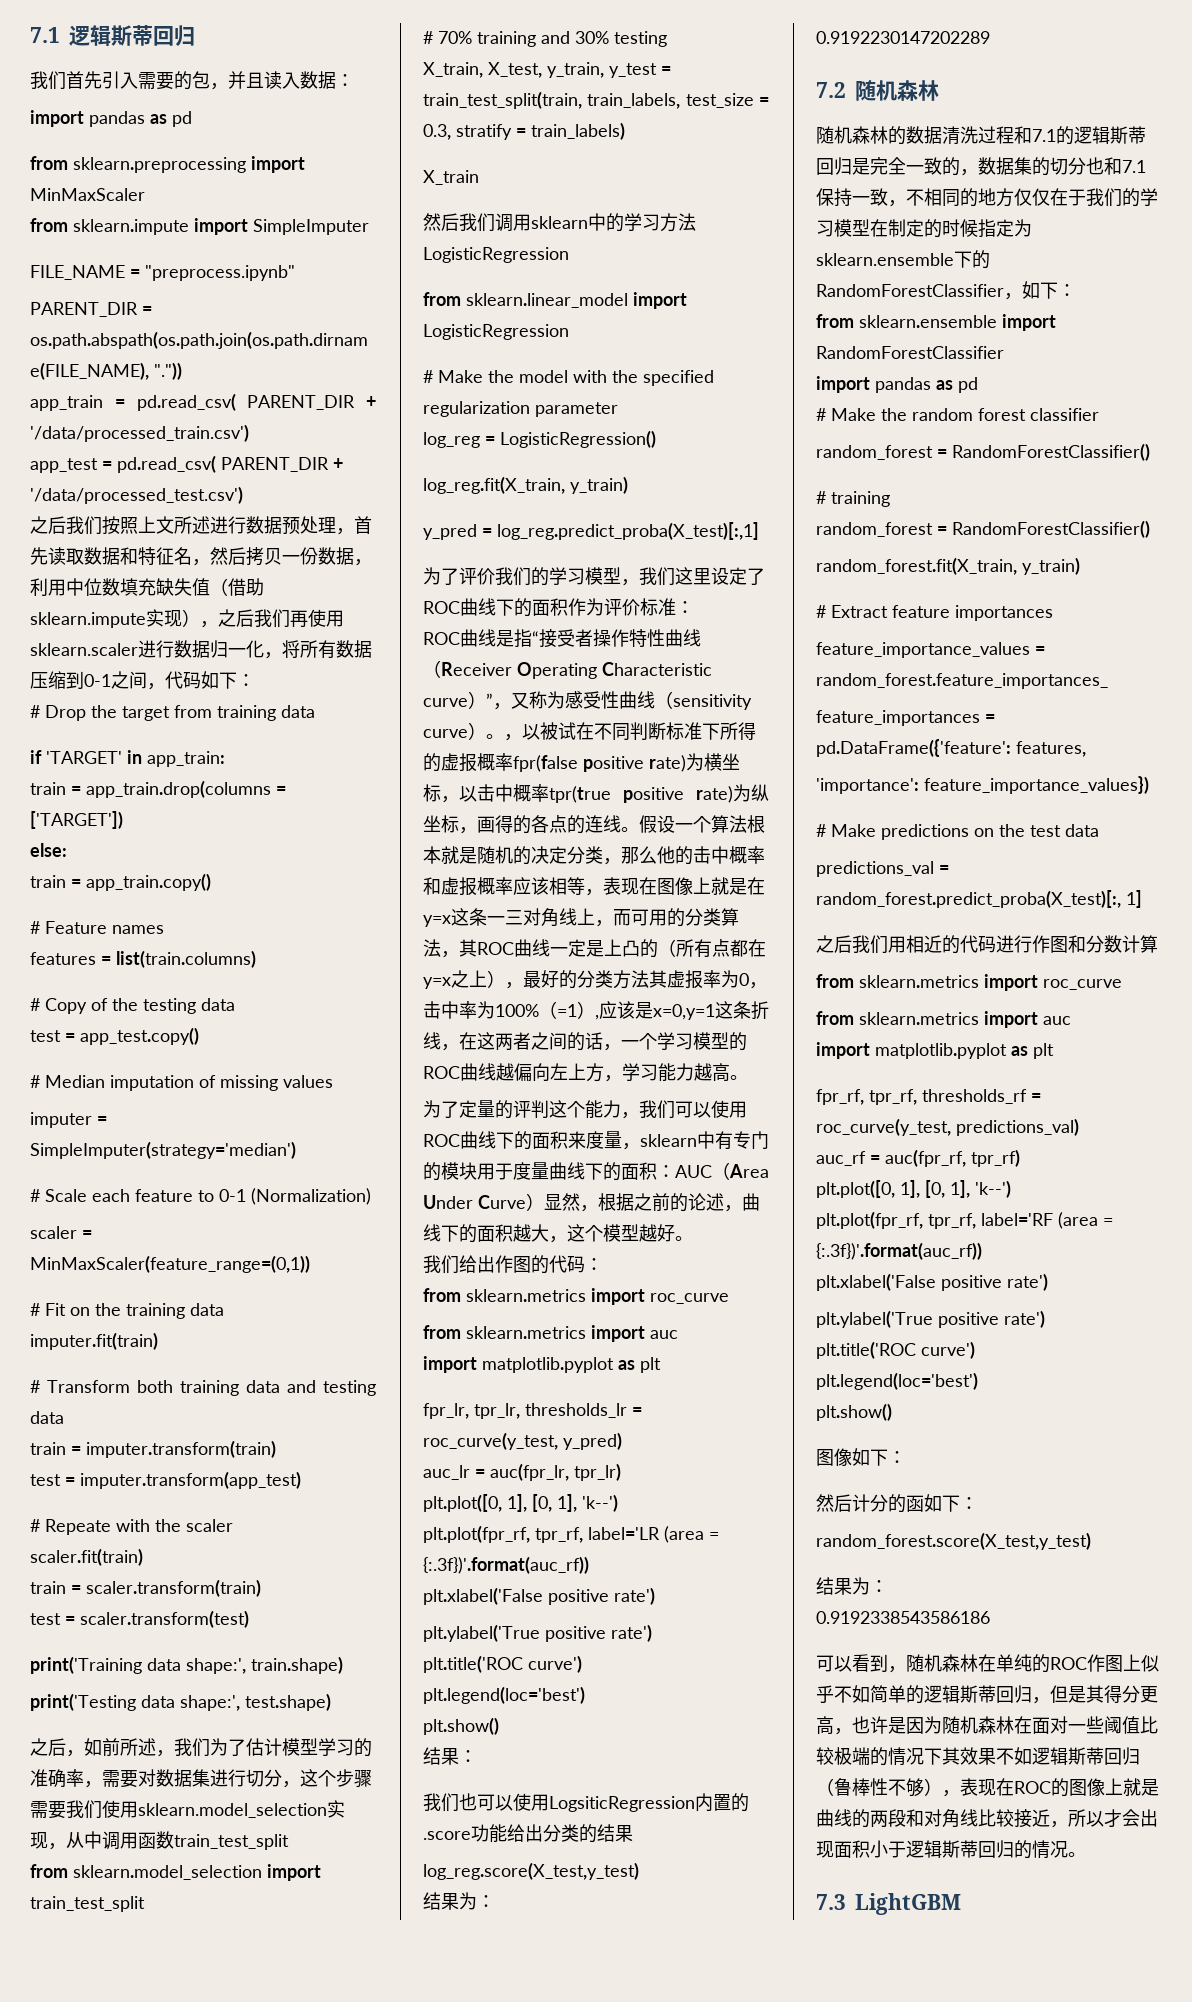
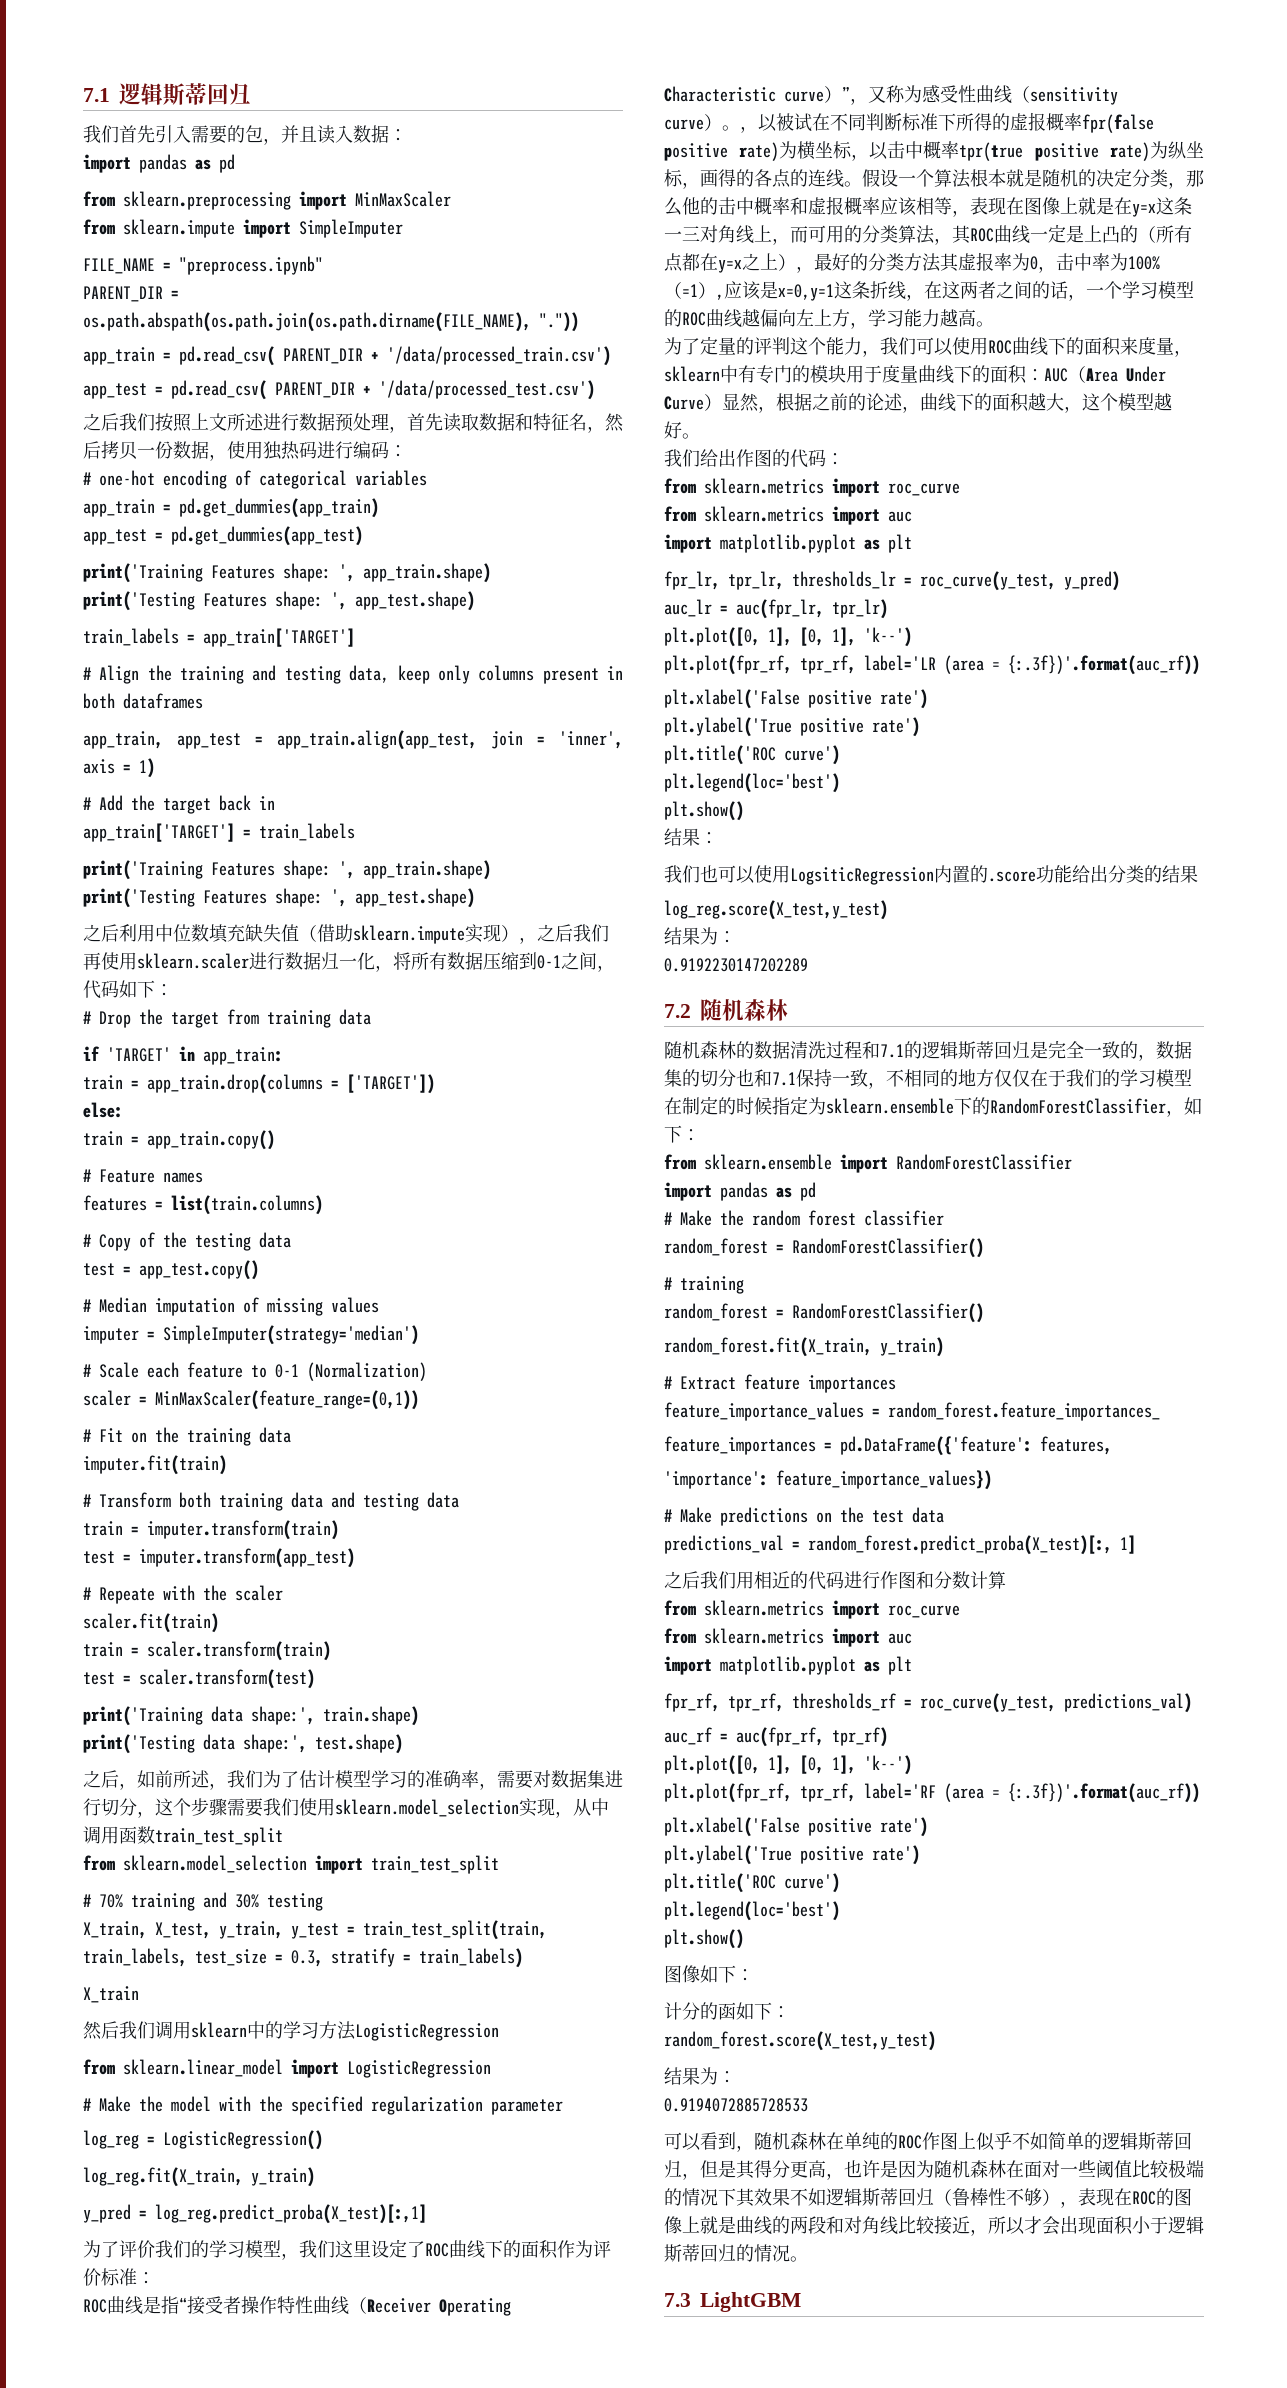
- 之后我们按照上文所述进行数据预处理，首先读取数据和特征名，然后拷贝一份数据，利用中位数填充缺失值（借助sklearn.impute实现），之后我们再使用sklearn.scaler进行数据归一化，将所有数据压缩到0-1之间，代码如下：
+ 之后我们按照上文所述进行数据预处理，首先读取数据和特征名，然后拷贝一份数据，使用独热码进行编码：
+ # one-hot encoding of categorical variables
+ app_train = pd.get_dummies(app_train)
+ app_test = pd.get_dummies(app_test)
+ print('Training Features shape: ', app_train.shape)
+ print('Testing Features shape: ', app_test.shape)
+ train_labels = app_train['TARGET']
+ # Align the training and testing data, keep only columns present in both dataframes
+ app_train, app_test = app_train.align(app_test, join = 'inner', axis = 1)
+ # Add the target back in
+ app_train['TARGET'] = train_labels
+ print('Training Features shape: ', app_train.shape)
+ print('Testing Features shape: ', app_test.shape)
+ 之后利用中位数填充缺失值（借助sklearn.impute实现），之后我们再使用sklearn.scaler进行数据归一化，将所有数据压缩到0-1之间，代码如下：
- 然后计分的函如下：
+ 计分的函如下：
- 0.9192338543586186
+ 0.9194072885728533

